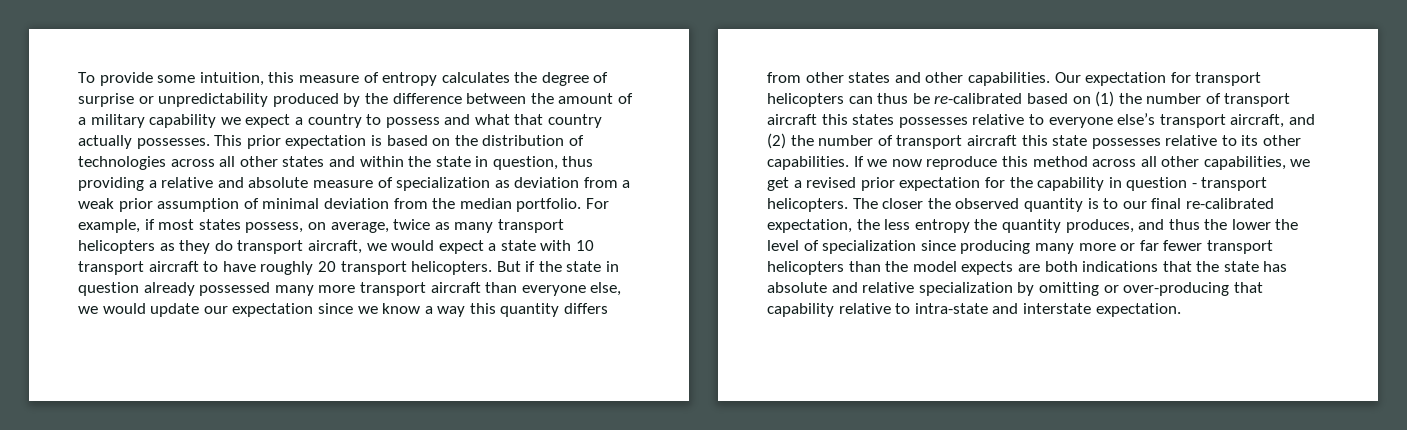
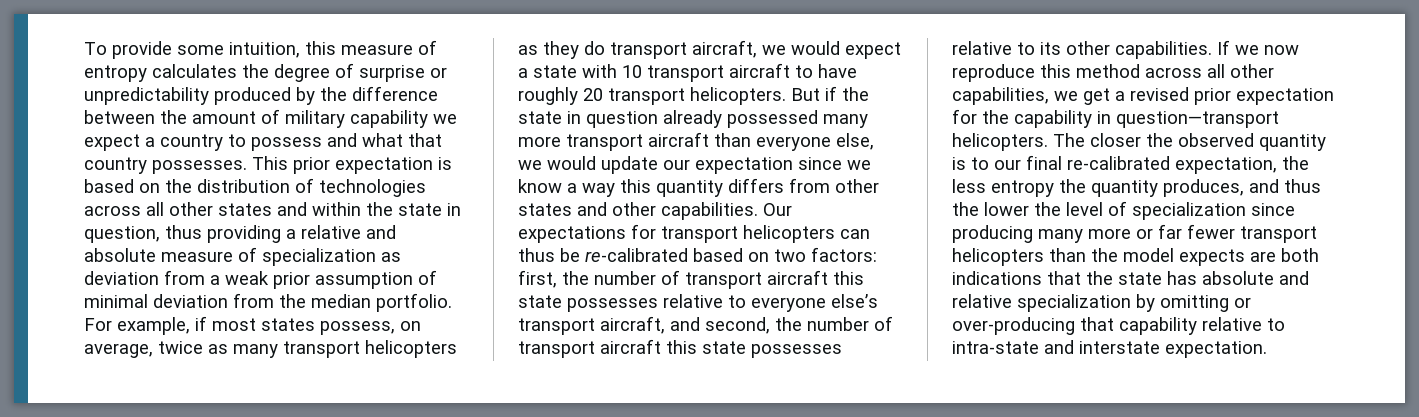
- To provide some intuition, this measure of entropy calculates the degree of surprise or unpredictability produced by the difference between the amount of a military capability we expect a country to possess and what that country actually possesses.
+ To provide some intuition, this measure of entropy calculates the degree of surprise or unpredictability produced by the difference between the amount of military capability we expect a country to possess and what that country possesses.
- Our expectation for transport helicopters can thus be re-calibrated based on (1) the number of transport aircraft this states possesses relative to everyone else’s transport aircraft, and (2) the number of transport aircraft this state possesses relative to its other capabilities.
+ Our expectations for transport helicopters can thus be re-calibrated based on two factors: first, the number of transport aircraft this state possesses relative to everyone else’s transport aircraft, and second, the number of transport aircraft this state possesses relative to its other capabilities.
- If we now reproduce this method across all other capabilities, we get a revised prior expectation for the capability in question - transport helicopters.
+ If we now reproduce this method across all other capabilities, we get a revised prior expectation for the capability in question—transport helicopters.

